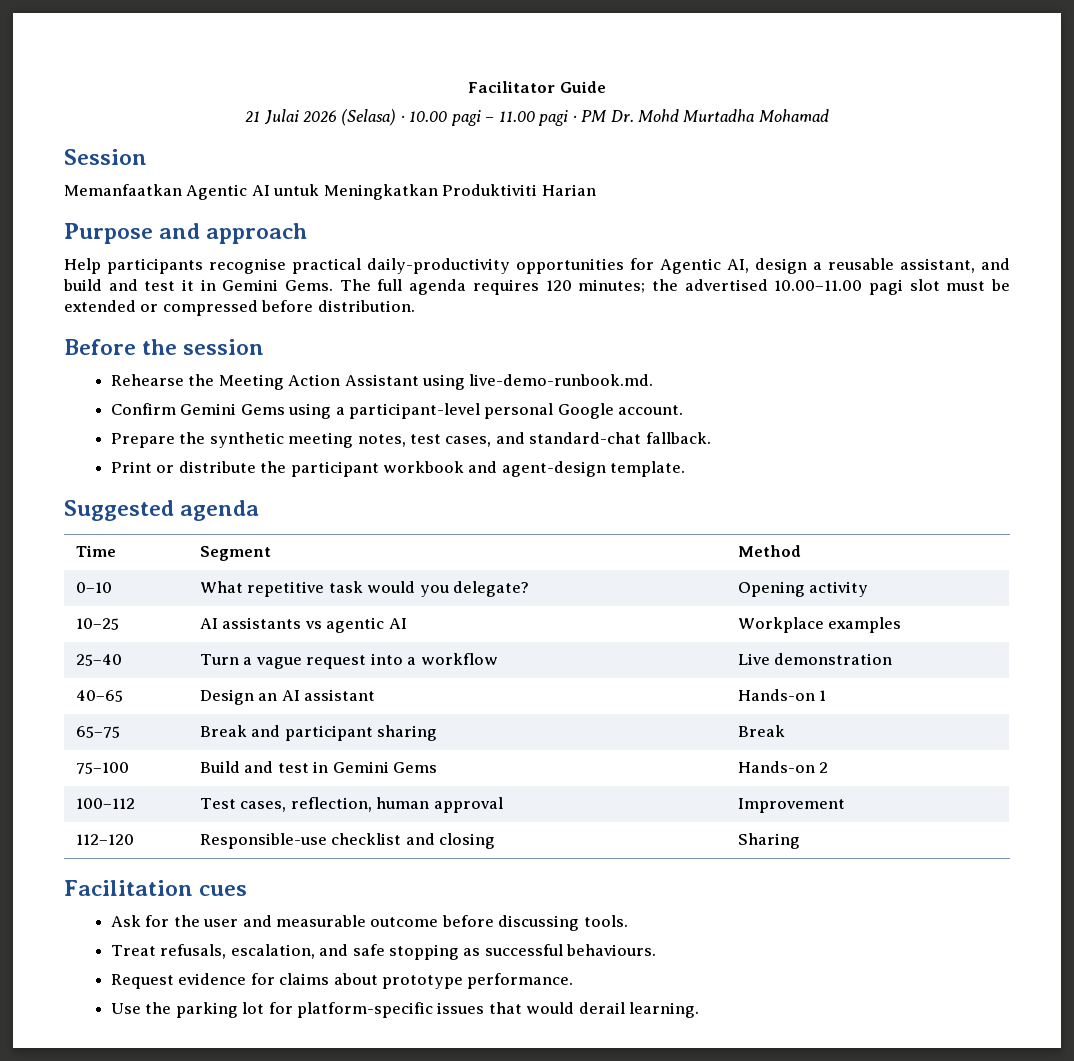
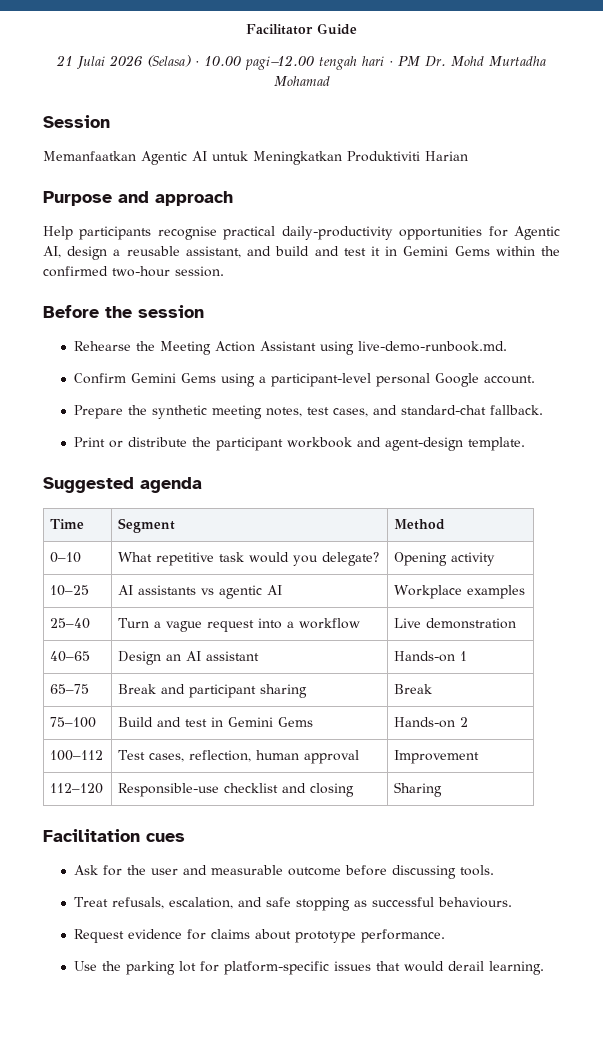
- 21 Julai 2026 (Selasa) · 10.00 pagi – 11.00 pagi · PM Dr. Mohd Murtadha Mohamad
+ 21 Julai 2026 (Selasa) · 10.00 pagi–12.00 tengah hari · PM Dr. Mohd Murtadha Mohamad
- Help participants recognise practical daily-productivity opportunities for Agentic AI, design a reusable assistant, and build and test it in Gemini Gems. The full agenda requires 120 minutes; the advertised 10.00–11.00 pagi slot must be extended or compressed before distribution.
+ Help participants recognise practical daily-productivity opportunities for Agentic AI, design a reusable assistant, and build and test it in Gemini Gems within the confirmed two-hour session.

